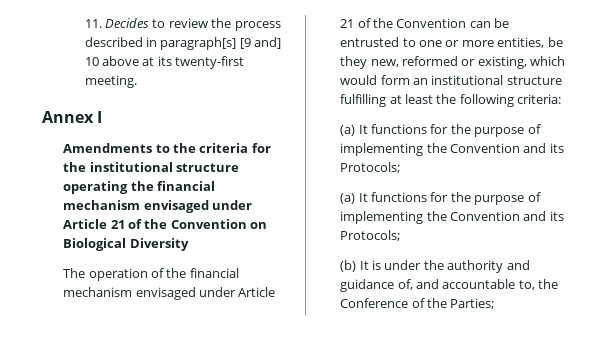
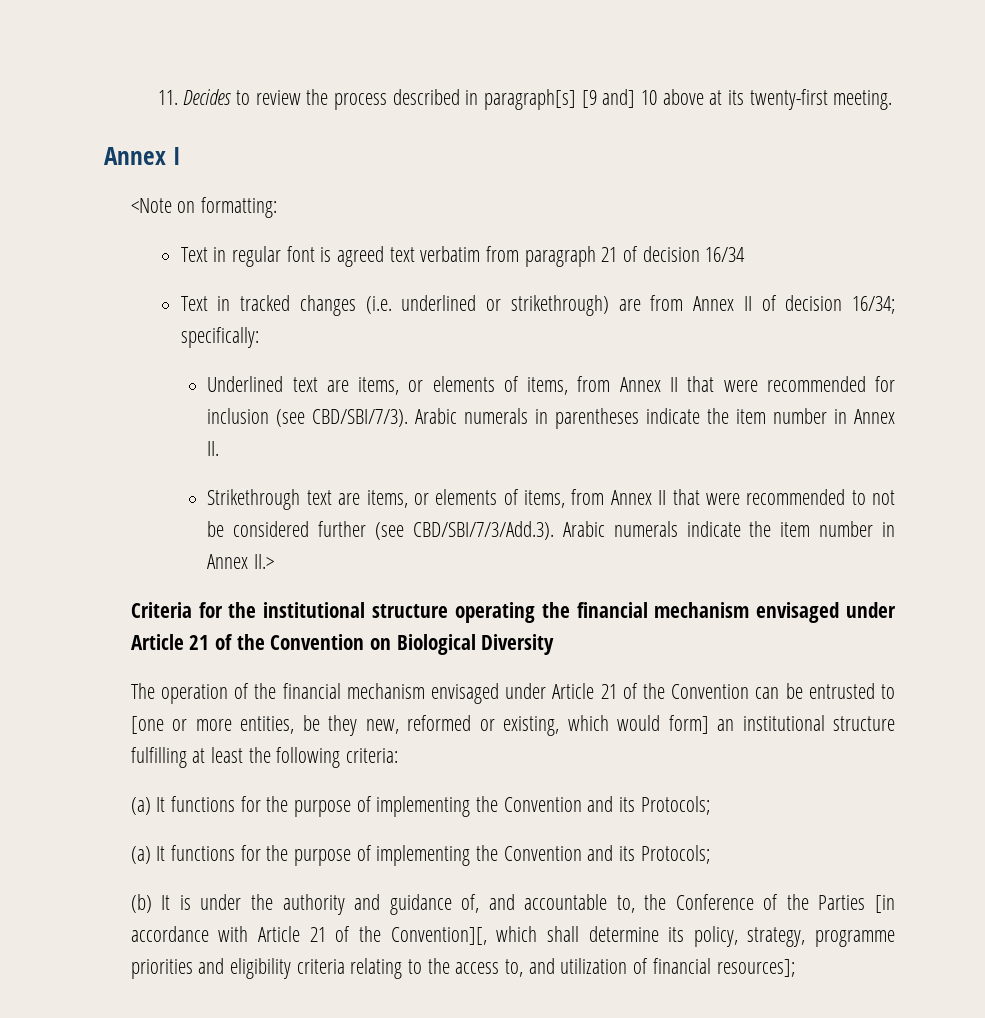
- Amendments to the criteria for the institutional structure operating the financial mechanism envisaged under Article 21 of the Convention on Biological Diversity
+ <Note on formatting:
+ Text in regular font is agreed text verbatim from paragraph 21 of decision 16/34
+ Text in tracked changes (i.e. underlined or strikethrough) are from Annex II of decision 16/34; specifically:
+ Underlined text are items, or elements of items, from Annex II that were recommended for inclusion (see CBD/SBI/7/3). Arabic numerals in parentheses indicate the item number in Annex II.
+ Strikethrough text are items, or elements of items, from Annex II that were recommended to not be considered further (see CBD/SBI/7/3/Add.3). Arabic numerals indicate the item number in Annex II.>
+ Criteria for the institutional structure operating the financial mechanism envisaged under Article 21 of the Convention on Biological Diversity
- The operation of the financial mechanism envisaged under Article 21 of the Convention can be entrusted to one or more entities, be they new, reformed or existing, which would form an institutional structure fulfilling at least the following criteria:
+ The operation of the financial mechanism envisaged under Article 21 of the Convention can be entrusted to [one or more entities, be they new, reformed or existing, which would form] an institutional structure fulfilling at least the following criteria:
- (b) It is under the authority and guidance of, and accountable to, the Conference of the Parties;
+ (b) It is under the authority and guidance of, and accountable to, the Conference of the Parties [in accordance with Article 21 of the Convention][, which shall determine its policy, strategy, programme priorities and eligibility criteria relating to the access to, and utilization of financial resources];

